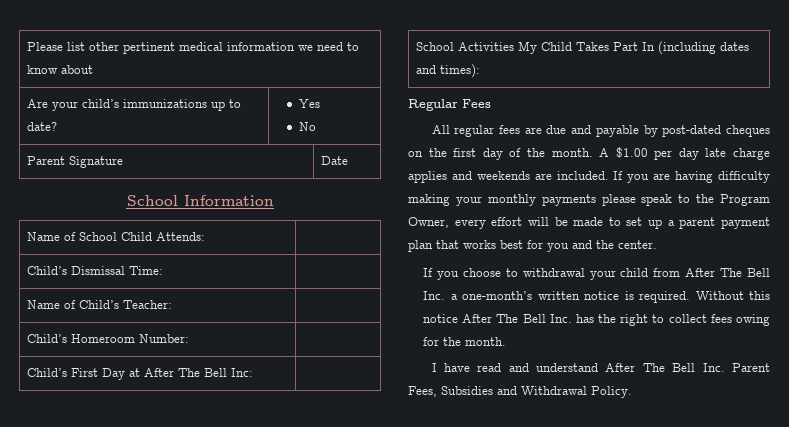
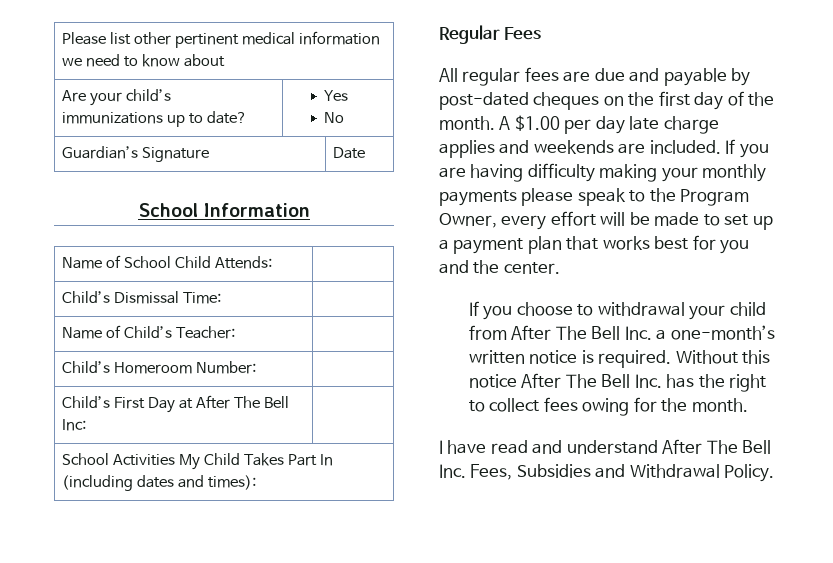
- Parent Signature | Date
+ Guardian’s Signature | Date
- If you are having difficulty making your monthly payments please speak to the Program Owner, every effort will be made to set up a parent payment plan that works best for you and the center.
+ If you are having difficulty making your monthly payments please speak to the Program Owner, every effort will be made to set up a payment plan that works best for you and the center.
- I have read and understand After The Bell Inc. Parent Fees, Subsidies and Withdrawal Policy.
+ I have read and understand After The Bell Inc. Fees, Subsidies and Withdrawal Policy.

